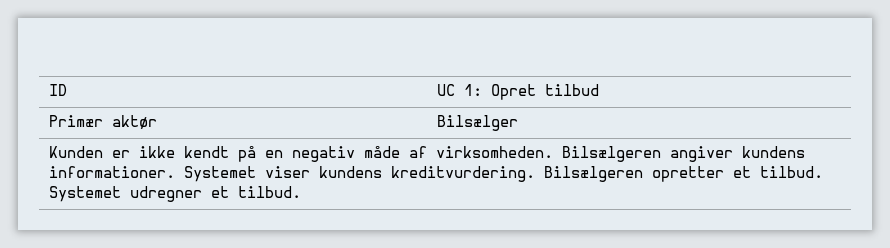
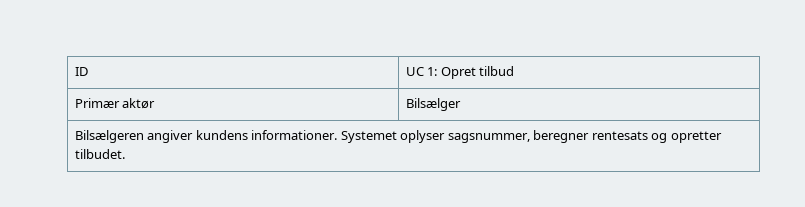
- Kunden er ikke kendt på en negativ måde af virksomheden. Bilsælgeren angiver kundens informationer. Systemet viser kundens kreditvurdering. Bilsælgeren opretter et tilbud. Systemet udregner et tilbud.
+ Bilsælgeren angiver kundens informationer. Systemet oplyser sagsnummer, beregner rentesats og opretter tilbudet.

